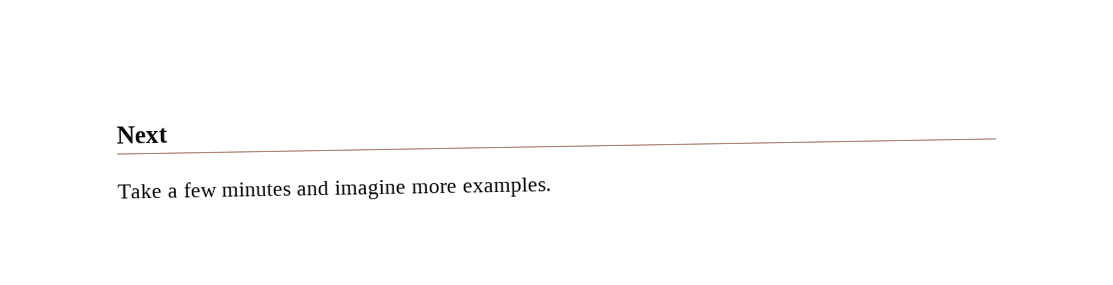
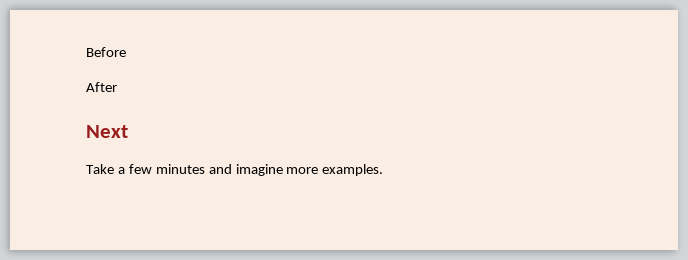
+ Before
+ After

